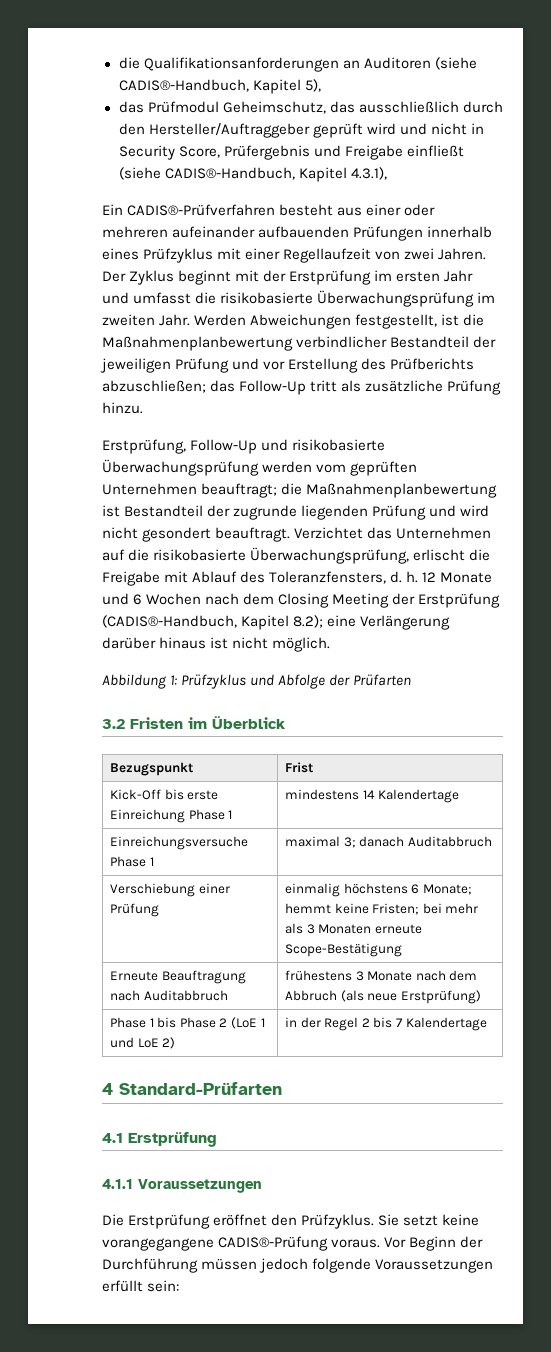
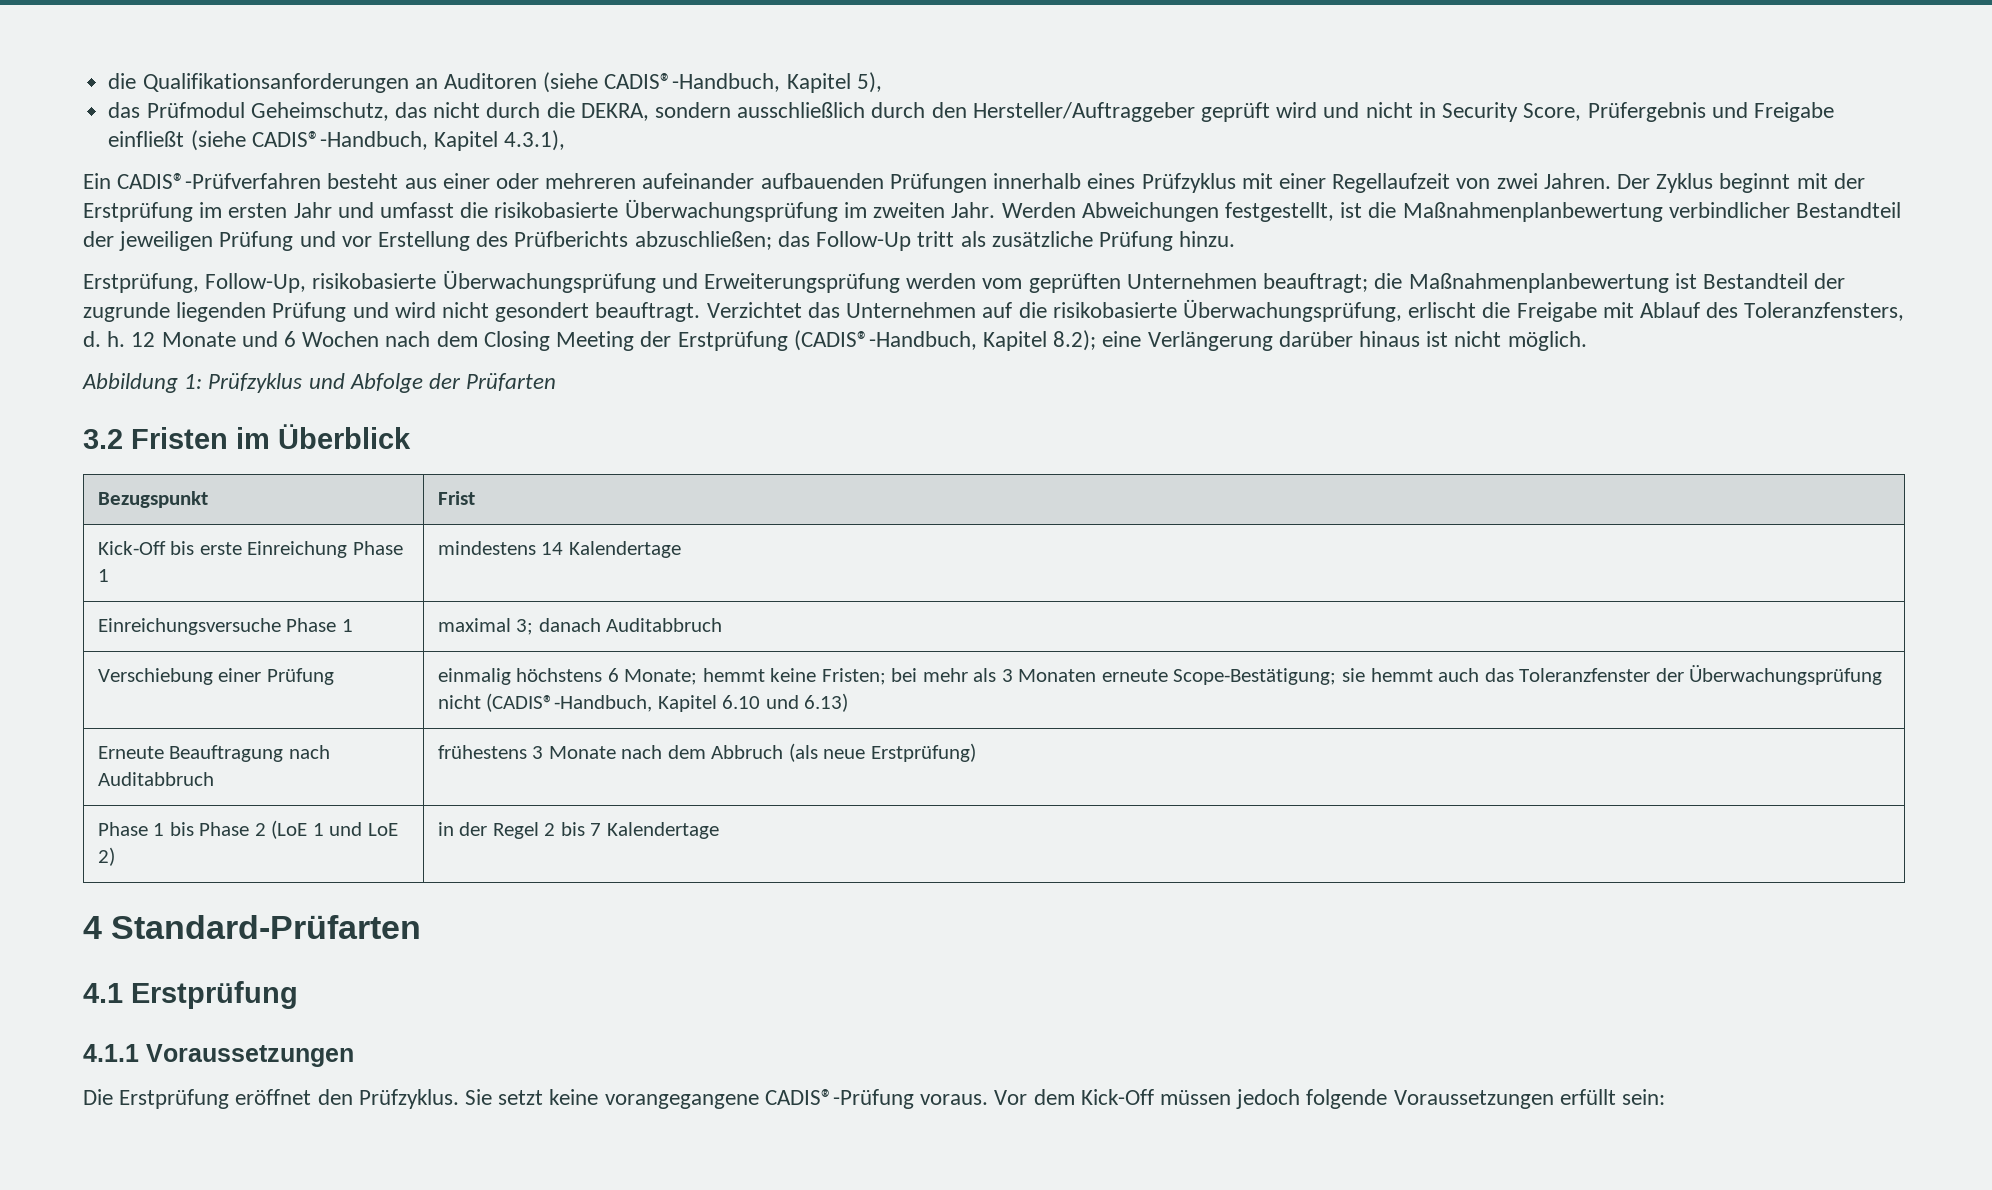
- das Prüfmodul Geheimschutz, das ausschließlich durch den Hersteller/Auftraggeber geprüft wird und nicht in Security Score, Prüfergebnis und Freigabe einfließt (siehe CADIS®-Handbuch, Kapitel 4.3.1),
+ das Prüfmodul Geheimschutz, das nicht durch die DEKRA, sondern ausschließlich durch den Hersteller/Auftraggeber geprüft wird und nicht in Security Score, Prüfergebnis und Freigabe einfließt (siehe CADIS®-Handbuch, Kapitel 4.3.1),
- Erstprüfung, Follow-Up und risikobasierte Überwachungsprüfung werden vom geprüften Unternehmen beauftragt; die Maßnahmenplanbewertung ist Bestandteil der zugrunde liegenden Prüfung und wird nicht gesondert beauftragt.
+ Erstprüfung, Follow-Up, risikobasierte Überwachungsprüfung und Erweiterungsprüfung werden vom geprüften Unternehmen beauftragt; die Maßnahmenplanbewertung ist Bestandteil der zugrunde liegenden Prüfung und wird nicht gesondert beauftragt.
- Verschiebung einer Prüfung | einmalig höchstens 6 Monate; hemmt keine Fristen; bei mehr als 3 Monaten erneute Scope-Bestätigung
+ Verschiebung einer Prüfung | einmalig höchstens 6 Monate; hemmt keine Fristen; bei mehr als 3 Monaten erneute Scope-Bestätigung; sie hemmt auch das Toleranzfenster der Überwachungsprüfung nicht (CADIS®-Handbuch, Kapitel 6.10 und 6.13)
- Vor Beginn der Durchführung müssen jedoch folgende Voraussetzungen erfüllt sein:
+ Vor dem Kick-Off müssen jedoch folgende Voraussetzungen erfüllt sein:

